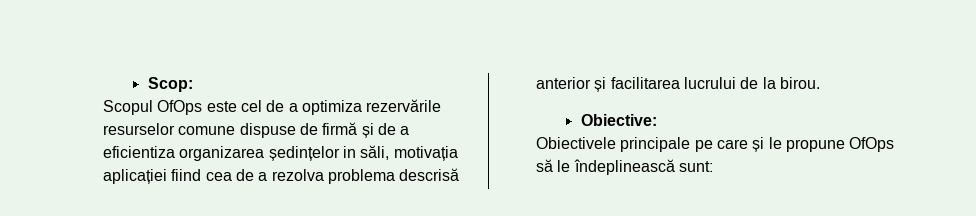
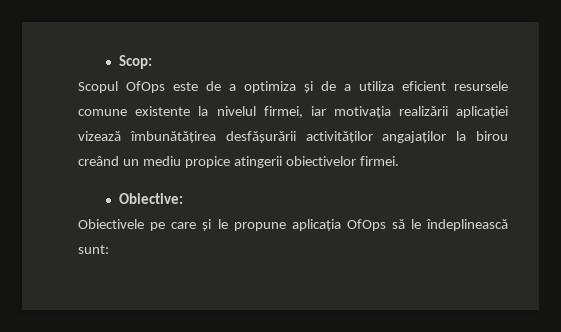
- Scopul OfOps este cel de a optimiza rezervările resurselor comune dispuse de firmă și de a eficientiza organizarea ședințelor in săli, motivația aplicației fiind cea de a rezolva problema descrisă anterior și facilitarea lucrului de la birou.
+ Scopul OfOps este de a optimiza și de a utiliza eficient resursele comune existente la nivelul firmei, iar motivația realizării aplicației vizează îmbunătățirea desfășurării activităților angajaților la birou creând un mediu propice atingerii obiectivelor firmei.
- Obiectivele principale pe care și le propune OfOps să le îndeplinească sunt:
+ Obiectivele pe care și le propune aplicația OfOps să le îndeplinească sunt:

